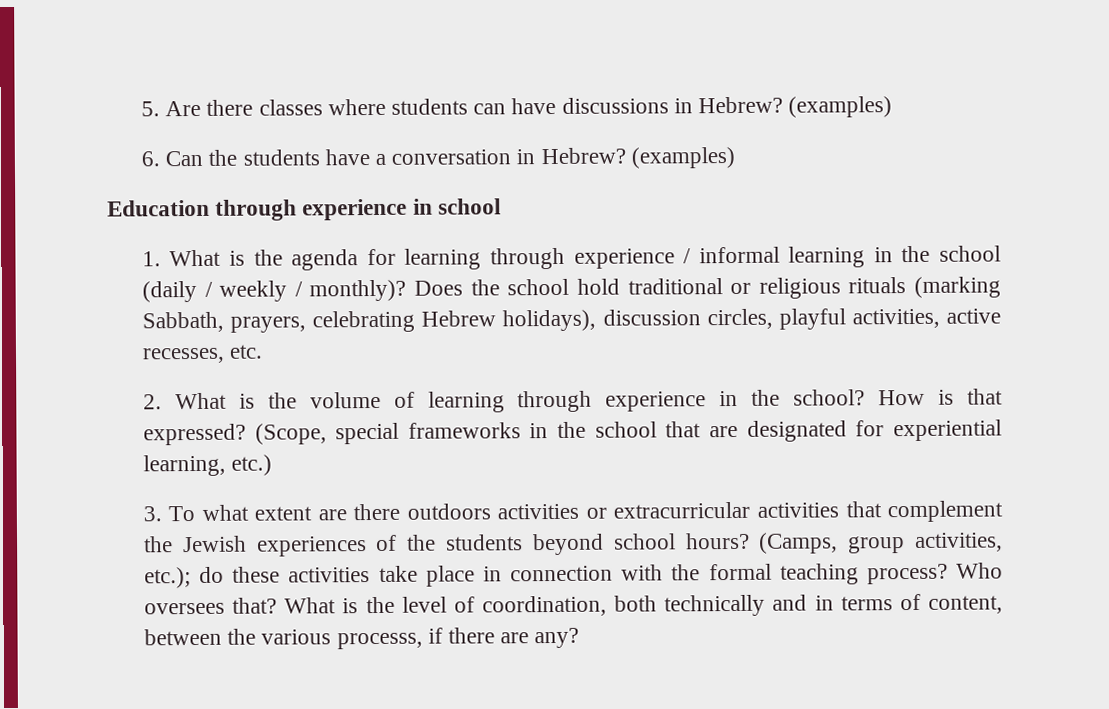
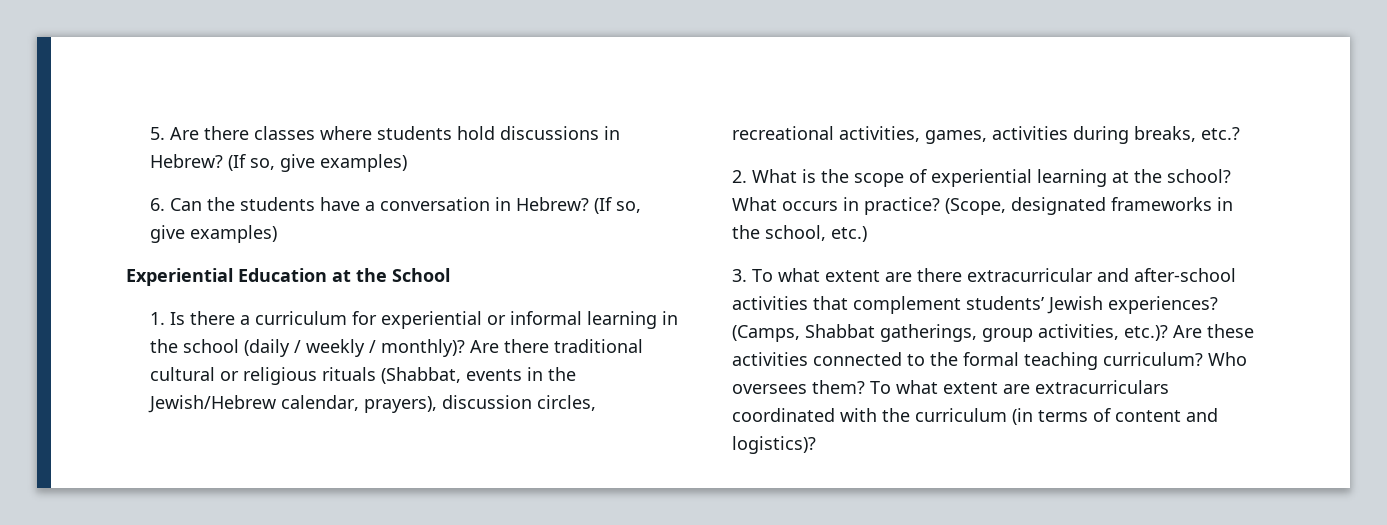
- 5. Are there classes where students can have discussions in Hebrew? (examples)
+ 5. Are there classes where students hold discussions in Hebrew? (If so, give examples)
- 6. Can the students have a conversation in Hebrew? (examples)
- Education through experience in school
- 1. What is the agenda for learning through experience / informal learning in the school (daily / weekly / monthly)?
+ 6. Can the students have a conversation in Hebrew? (If so, give examples)
+ Experiential Education at the School
+ 1. Is there a curriculum for experiential or informal learning in the school (daily / weekly / monthly)?
- Does the school hold traditional or religious rituals (marking Sabbath, prayers, celebrating Hebrew holidays), discussion circles, playful activities, active recesses, etc.
- 2. What is the volume of learning through experience in the school? How is that expressed? (Scope, special frameworks in the school that are designated for experiential learning, etc.)
+ Are there traditional cultural or religious rituals (Shabbat, events in the Jewish/Hebrew calendar, prayers), discussion circles, recreational activities, games, activities during breaks, etc.?
+ 2. What is the scope of experiential learning at the school? What occurs in practice? (Scope, designated frameworks in the school, etc.)
- 3. To what extent are there outdoors activities or extracurricular activities that complement the Jewish experiences of the students beyond school hours? (Camps, group activities, etc.); do these activities take place in connection with the formal teaching process?
+ 3. To what extent are there extracurricular and after-school activities that complement students’ Jewish experiences? (Camps, Shabbat gatherings, group activities, etc.)? Are these activities connected to the formal teaching curriculum?
- Who oversees that? What is the level of coordination, both technically and in terms of content, between the various processs, if there are any?
+ Who oversees them? To what extent are extracurriculars coordinated with the curriculum (in terms of content and logistics)?

